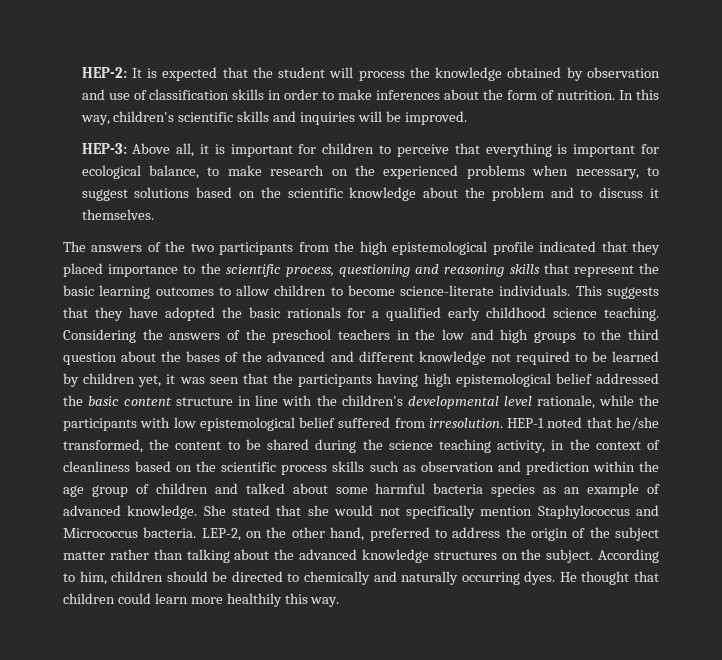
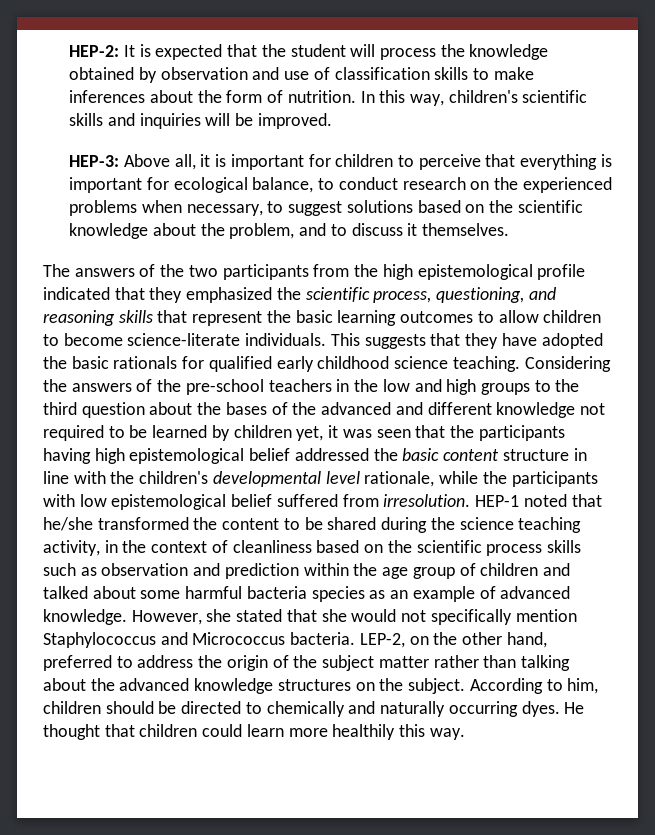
- HEP-2: It is expected that the student will process the knowledge obtained by observation and use of classification skills in order to make inferences about the form of nutrition.
+ HEP-2: It is expected that the student will process the knowledge obtained by observation and use of classification skills to make inferences about the form of nutrition.
- HEP-3: Above all, it is important for children to perceive that everything is important for ecological balance, to make research on the experienced problems when necessary, to suggest solutions based on the scientific knowledge about the problem and to discuss it themselves.
+ HEP-3: Above all, it is important for children to perceive that everything is important for ecological balance, to conduct research on the experienced problems when necessary, to suggest solutions based on the scientific knowledge about the problem, and to discuss it themselves.
- The answers of the two participants from the high epistemological profile indicated that they placed importance to the scientific process, questioning and reasoning skills that represent the basic learning outcomes to allow children to become science-literate individuals.
+ The answers of the two participants from the high epistemological profile indicated that they emphasized the scientific process, questioning, and reasoning skills that represent the basic learning outcomes to allow children to become science-literate individuals.
- This suggests that they have adopted the basic rationals for a qualified early childhood science teaching.
+ This suggests that they have adopted the basic rationals for qualified early childhood science teaching.
- Considering the answers of the preschool teachers in the low and high groups to the third question about the bases of the advanced and different knowledge not required to be learned by children yet, it was seen that the participants having high epistemological belief addressed the basic content structure in line with the children's developmental level rationale, while the participants with low epistemological belief suffered from irresolution.
+ Considering the answers of the pre-school teachers in the low and high groups to the third question about the bases of the advanced and different knowledge not required to be learned by children yet, it was seen that the participants having high epistemological belief addressed the basic content structure in line with the children's developmental level rationale, while the participants with low epistemological belief suffered from irresolution.
- HEP-1 noted that he/she transformed, the content to be shared during the science teaching activity, in the context of cleanliness based on the scientific process skills such as observation and prediction within the age group of children and talked about some harmful bacteria species as an example of advanced knowledge.
+ HEP-1 noted that he/she transformed the content to be shared during the science teaching activity, in the context of cleanliness based on the scientific process skills such as observation and prediction within the age group of children and talked about some harmful bacteria species as an example of advanced knowledge.
- She stated that she would not specifically mention Staphylococcus and Micrococcus bacteria.
+ However, she stated that she would not specifically mention Staphylococcus and Micrococcus bacteria.

